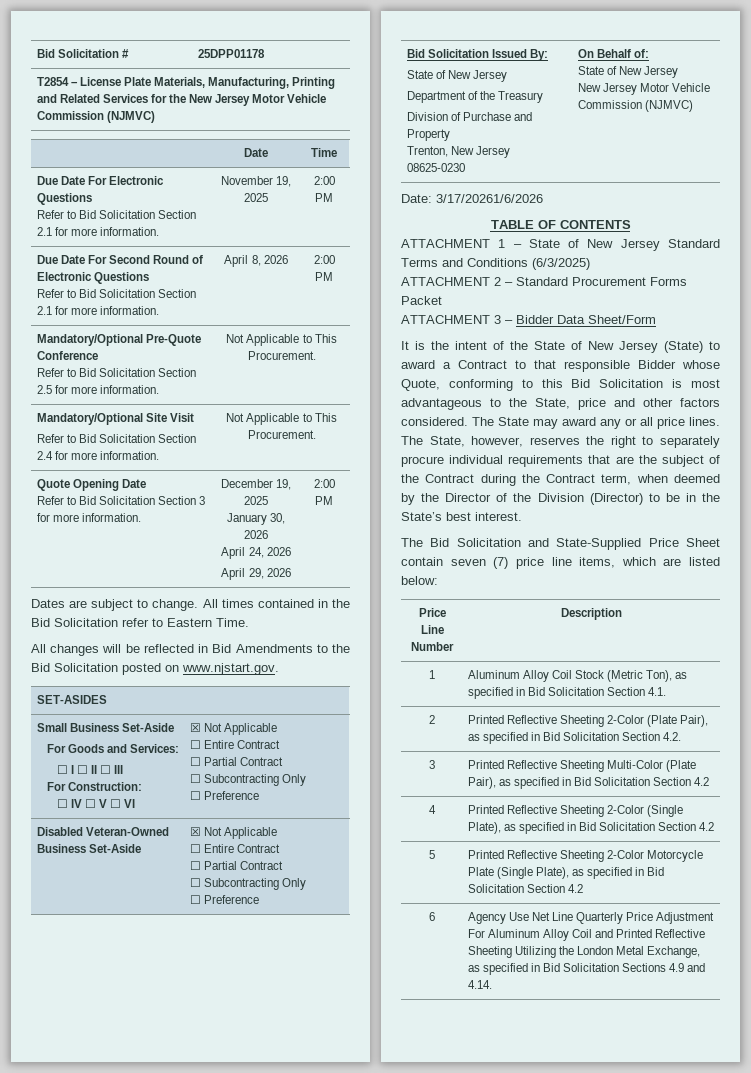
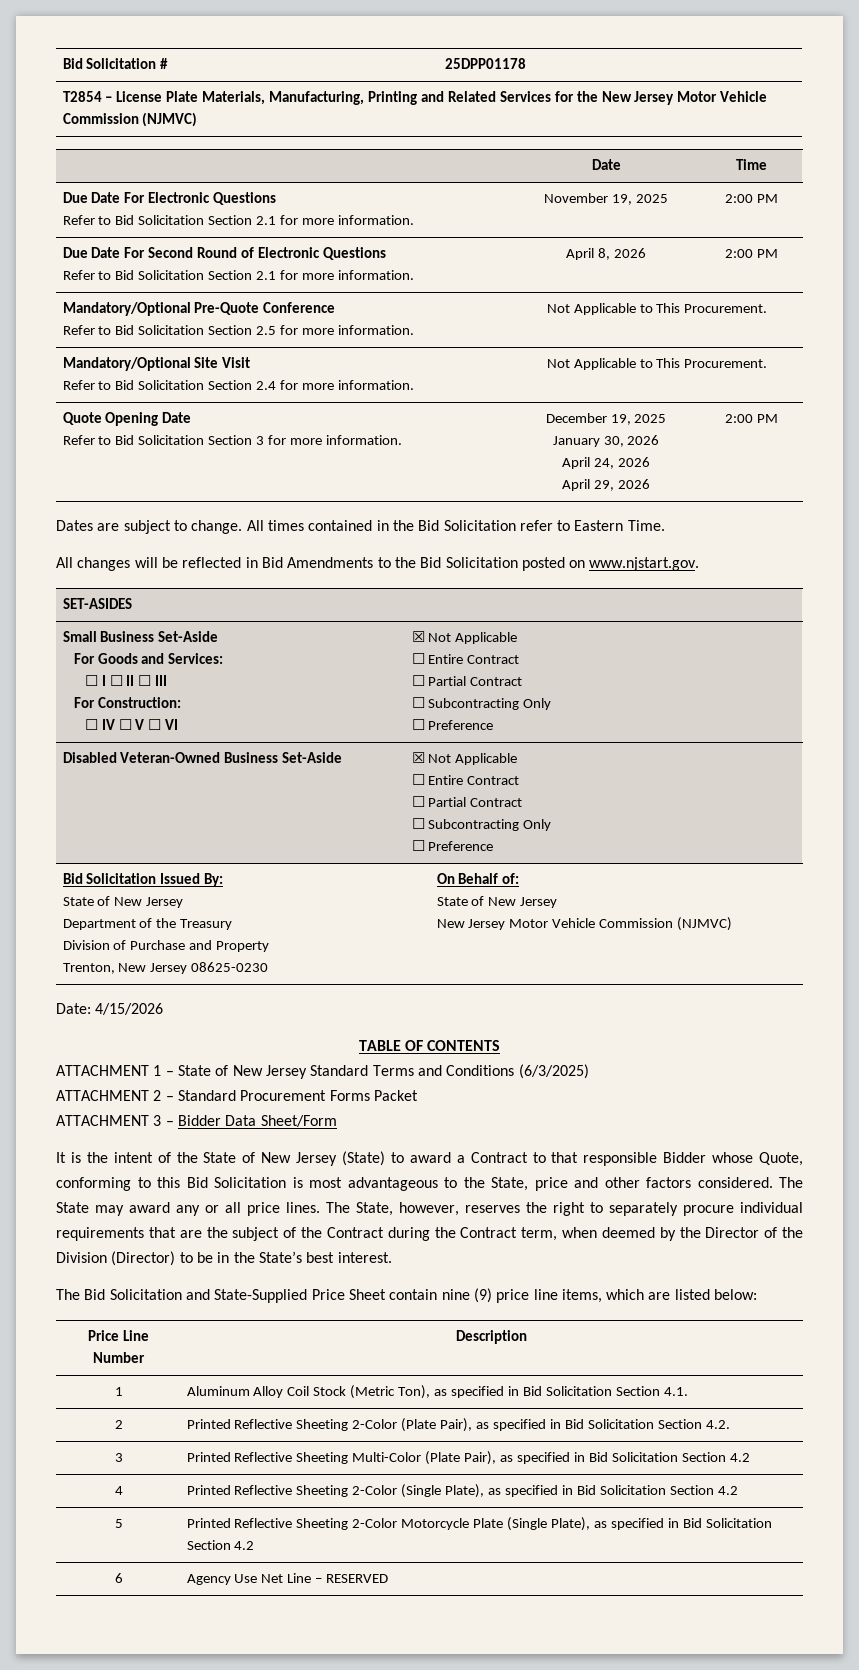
- Date: 3/17/20261/6/2026
+ Date: 4/15/2026
- The Bid Solicitation and State-Supplied Price Sheet contain seven (7) price line items, which are listed below:
+ The Bid Solicitation and State-Supplied Price Sheet contain nine (9) price line items, which are listed below:
- 6 | Agency Use Net Line Quarterly Price Adjustment For Aluminum Alloy Coil and Printed Reflective Sheeting Utilizing the London Metal Exchange, as specified in Bid Solicitation Sections 4.9 and 4.14.
+ 6 | Agency Use Net Line – RESERVED

